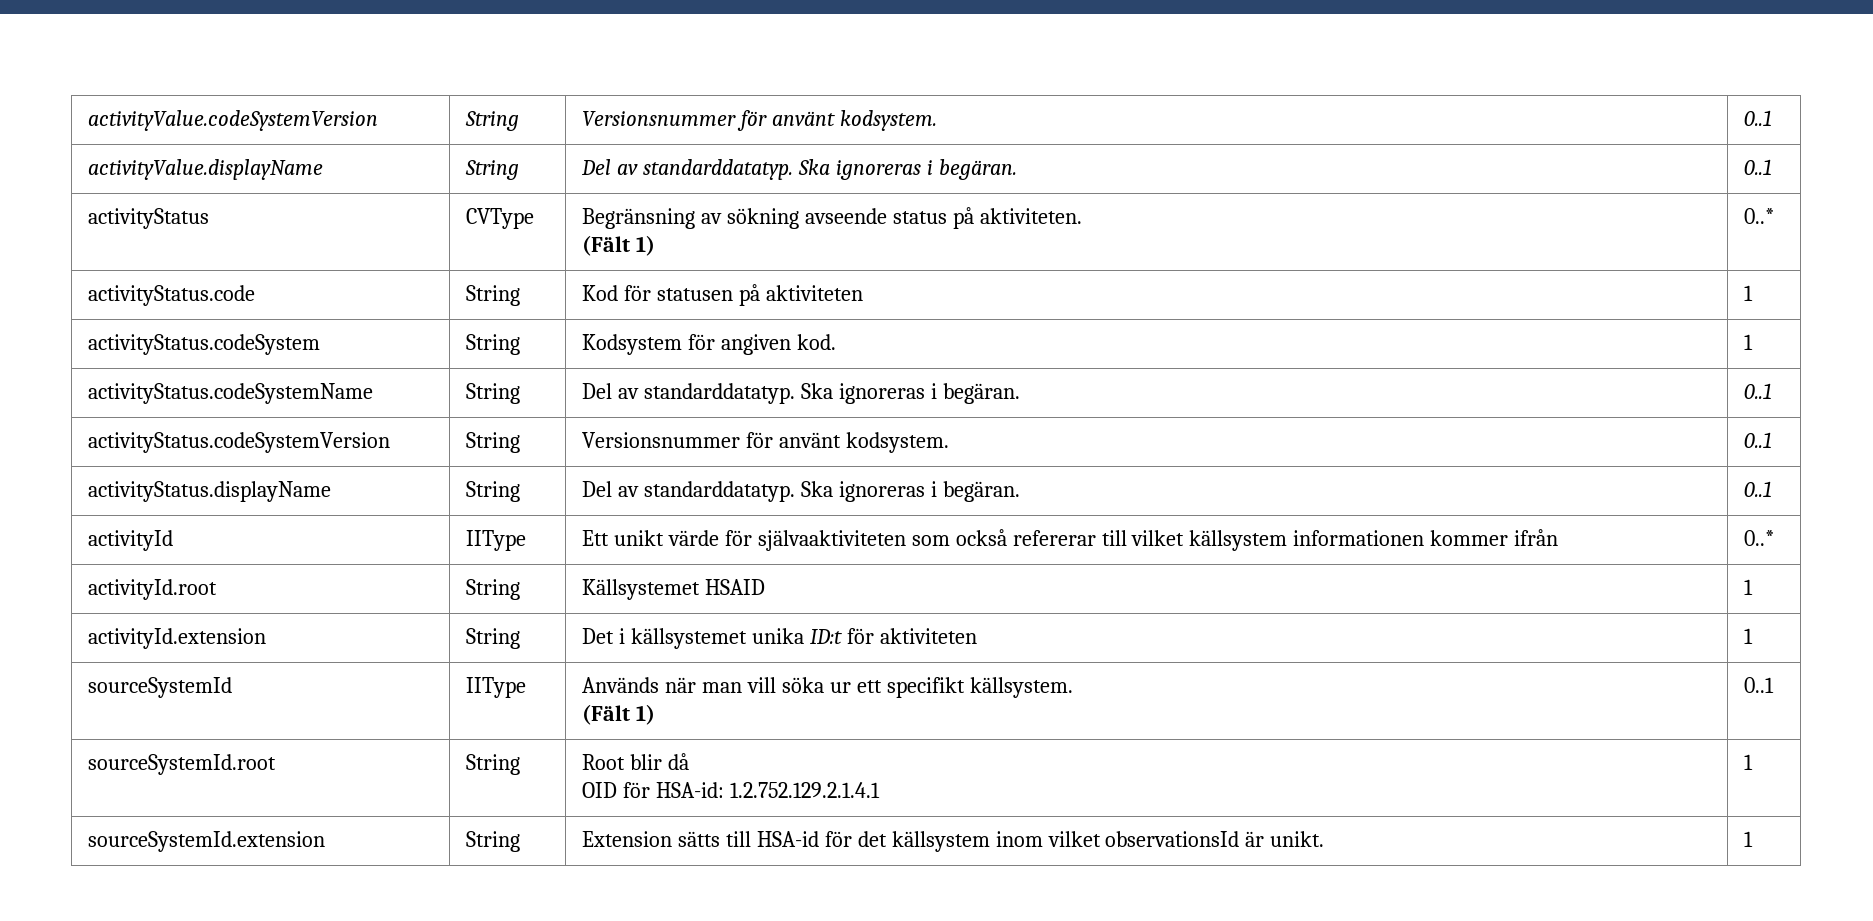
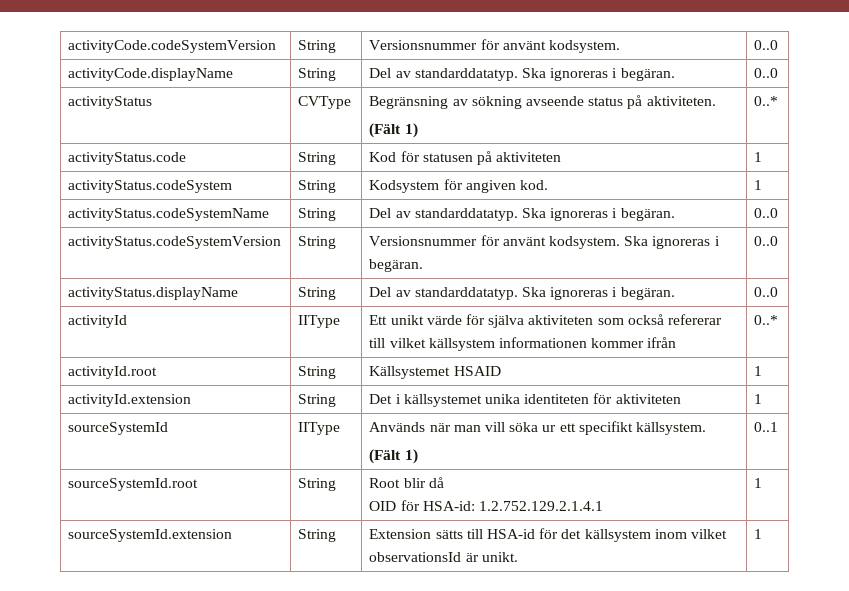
- activityValue.codeSystemVersion | String | Versionsnummer för använt kodsystem. | 0..1
- activityValue.displayName | String | Del av standarddatatyp. Ska ignoreras i begäran. | 0..1
+ activityCode.codeSystemVersion | String | Versionsnummer för använt kodsystem. | 0..0
+ activityCode.displayName | String | Del av standarddatatyp. Ska ignoreras i begäran. | 0..0
- activityStatus.codeSystemName | String | Del av standarddatatyp. Ska ignoreras i begäran. | 0..1
+ activityStatus.codeSystemName | String | Del av standarddatatyp. Ska ignoreras i begäran. | 0..0
- activityStatus.codeSystemVersion | String | Versionsnummer för använt kodsystem. | 0..1
+ activityStatus.codeSystemVersion | String | Versionsnummer för använt kodsystem. Ska ignoreras i begäran. | 0..0
- activityStatus.displayName | String | Del av standarddatatyp. Ska ignoreras i begäran. | 0..1
+ activityStatus.displayName | String | Del av standarddatatyp. Ska ignoreras i begäran. | 0..0
- activityId | IIType | Ett unikt värde för självaaktiviteten som också refererar till vilket källsystem informationen kommer ifrån | 0..*
+ activityId | IIType | Ett unikt värde för själva aktiviteten som också refererar till vilket källsystem informationen kommer ifrån | 0..*
- activityId.extension | String | Det i källsystemet unika ID:t för aktiviteten | 1
+ activityId.extension | String | Det i källsystemet unika identiteten för aktiviteten | 1

